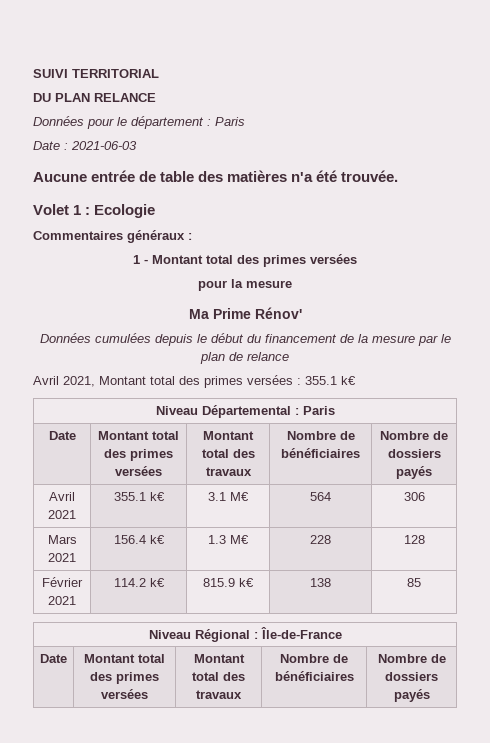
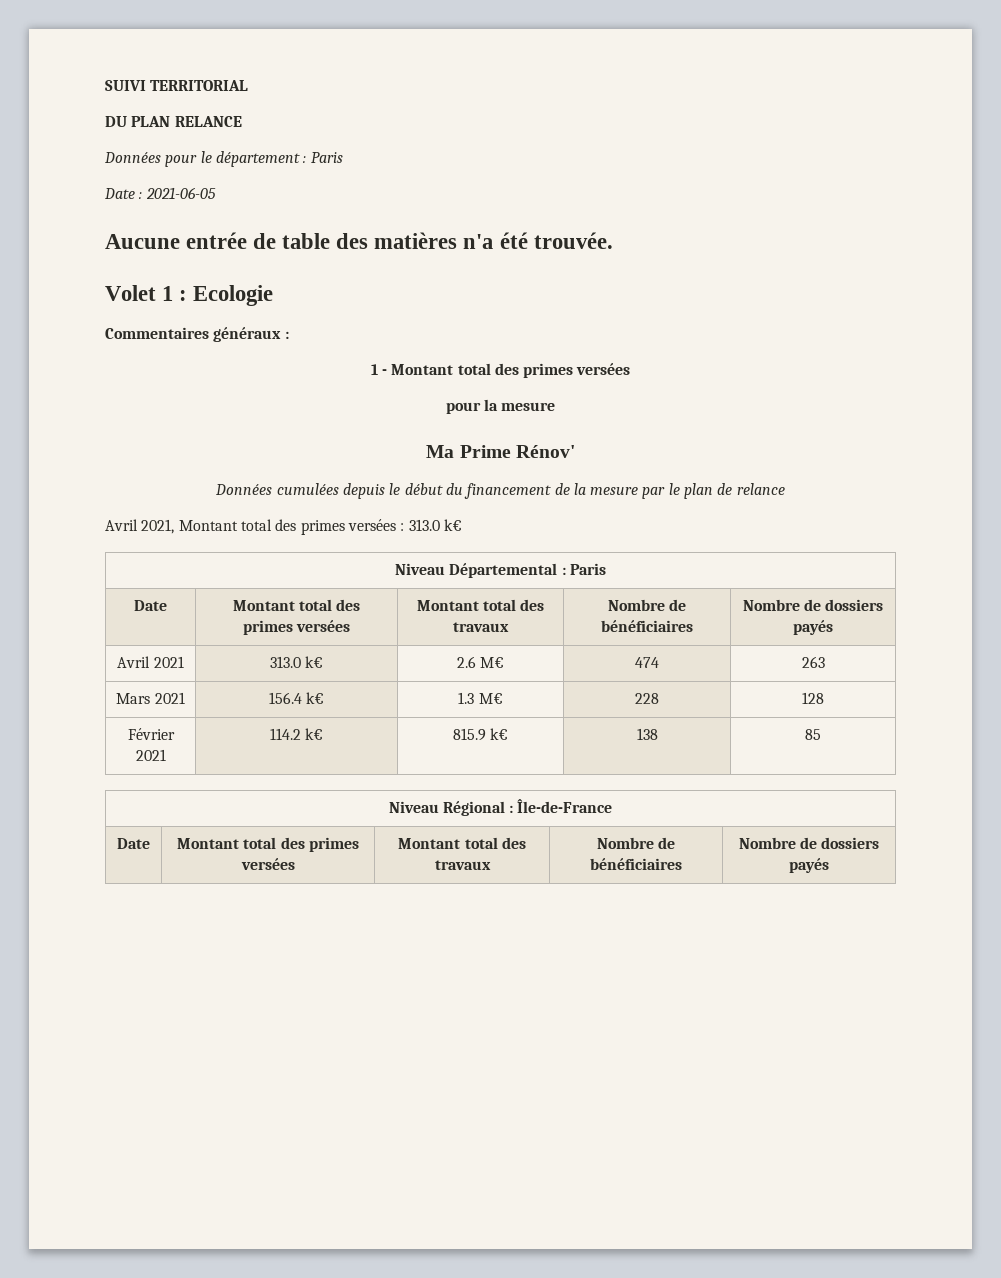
- Date : 2021-06-03
+ Date : 2021-06-05
- Avril 2021, Montant total des primes versées : 355.1 k€
+ Avril 2021, Montant total des primes versées : 313.0 k€
- Avril 2021 | 355.1 k€ | 3.1 M€ | 564 | 306
+ Avril 2021 | 313.0 k€ | 2.6 M€ | 474 | 263

